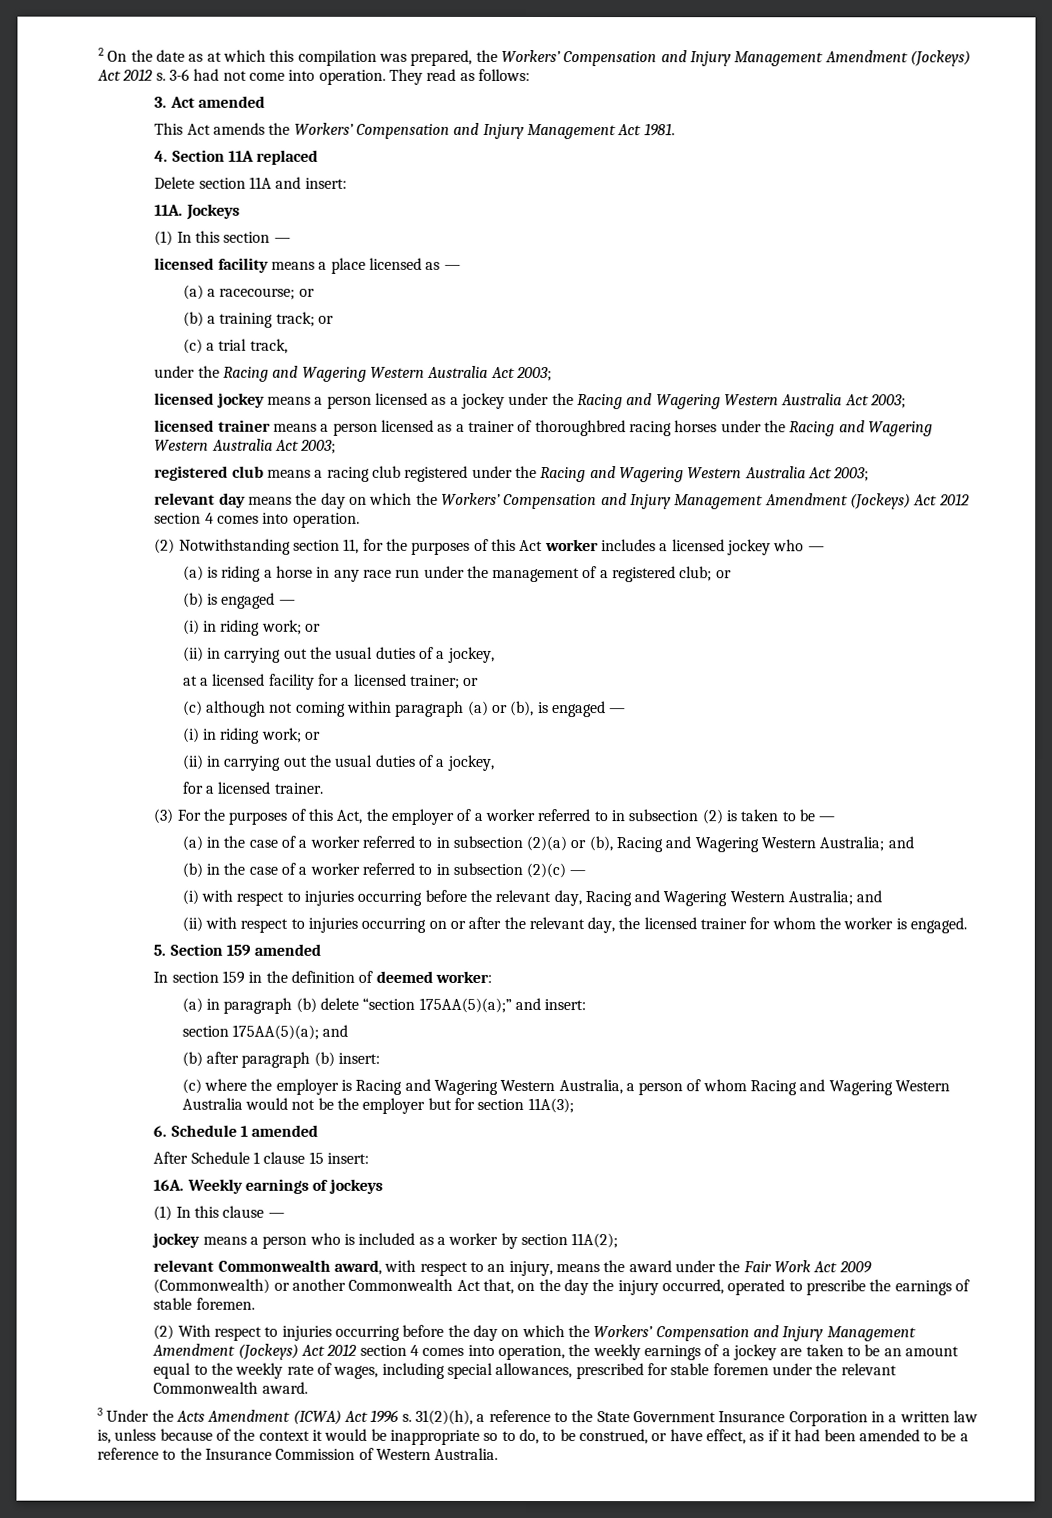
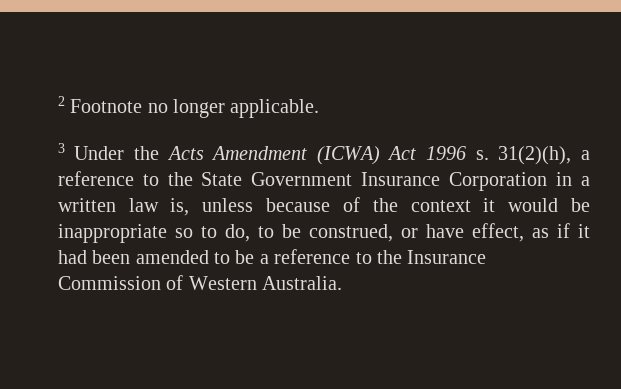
- 2 On the date as at which this compilation was prepared, the Workers’ Compensation and Injury Management Amendment (Jockeys) Act 2012 s. 3-6 had not come into operation. They read as follows:
- 3. Act amended
- This Act amends the Workers’ Compensation and Injury Management Act 1981.
- 4. Section 11A replaced
- Delete section 11A and insert:
- 11A. Jockeys
- (1) In this section —
- licensed facility means a place licensed as —
- (a) a racecourse; or
- (b) a training track; or
- (c) a trial track,
- under the Racing and Wagering Western Australia Act 2003;
- licensed jockey means a person licensed as a jockey under the Racing and Wagering Western Australia Act 2003;
- licensed trainer means a person licensed as a trainer of thoroughbred racing horses under the Racing and Wagering Western Australia Act 2003;
- registered club means a racing club registered under the Racing and Wagering Western Australia Act 2003;
- relevant day means the day on which the Workers’ Compensation and Injury Management Amendment (Jockeys) Act 2012 section 4 comes into operation.
- (2) Notwithstanding section 11, for the purposes of this Act worker includes a licensed jockey who —
- (a) is riding a horse in any race run under the management of a registered club; or
- (b) is engaged —
- (i) in riding work; or
- (ii) in carrying out the usual duties of a jockey,
- at a licensed facility for a licensed trainer; or
- (c) although not coming within paragraph (a) or (b), is engaged —
- (i) in riding work; or
- (ii) in carrying out the usual duties of a jockey,
- for a licensed trainer.
- (3) For the purposes of this Act, the employer of a worker referred to in subsection (2) is taken to be —
- (a) in the case of a worker referred to in subsection (2)(a) or (b), Racing and Wagering Western Australia; and
- (b) in the case of a worker referred to in subsection (2)(c) —
- (i) with respect to injuries occurring before the relevant day, Racing and Wagering Western Australia; and
- (ii) with respect to injuries occurring on or after the relevant day, the licensed trainer for whom the worker is engaged.
- 5. Section 159 amended
- In section 159 in the definition of deemed worker:
- (a) in paragraph (b) delete “section 175AA(5)(a);” and insert:
- section 175AA(5)(a); and
- (b) after paragraph (b) insert:
- (c) where the employer is Racing and Wagering Western Australia, a person of whom Racing and Wagering Western Australia would not be the employer but for section 11A(3);
- 6. Schedule 1 amended
- After Schedule 1 clause 15 insert:
- 16A. Weekly earnings of jockeys
- (1) In this clause —
- jockey means a person who is included as a worker by section 11A(2);
- relevant Commonwealth award, with respect to an injury, means the award under the Fair Work Act 2009 (Commonwealth) or another Commonwealth Act that, on the day the injury occurred, operated to prescribe the earnings of stable foremen.
- (2) With respect to injuries occurring before the day on which the Workers’ Compensation and Injury Management Amendment (Jockeys) Act 2012 section 4 comes into operation, the weekly earnings of a jockey are taken to be an amount equal to the weekly rate of wages, including special allowances, prescribed for stable foremen under the relevant Commonwealth award.
+ 2 Footnote no longer applicable.

